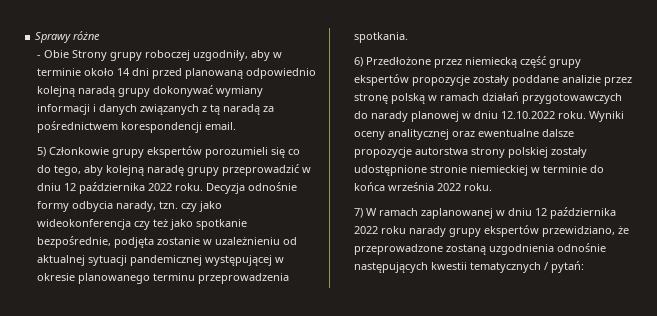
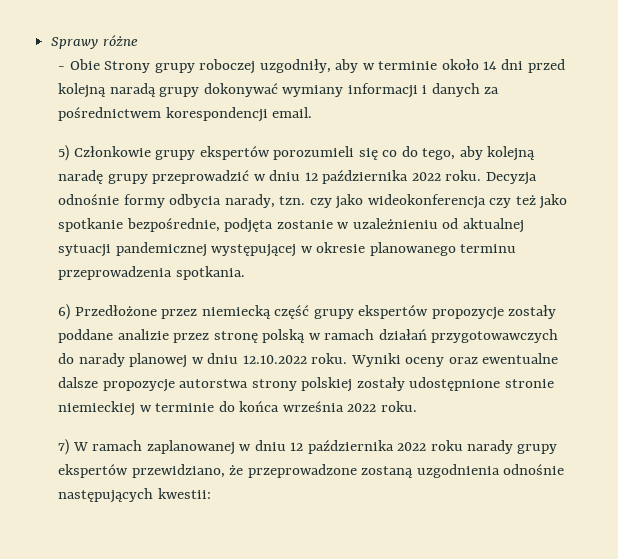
- - Obie Strony grupy roboczej uzgodniły, aby w terminie około 14 dni przed planowaną odpowiednio kolejną naradą grupy dokonywać wymiany informacji i danych związanych z tą naradą za pośrednictwem korespondencji email.
+ - Obie Strony grupy roboczej uzgodniły, aby w terminie około 14 dni przed kolejną naradą grupy dokonywać wymiany informacji i danych za pośrednictwem korespondencji email.
- Wyniki oceny analitycznej oraz ewentualne dalsze propozycje autorstwa strony polskiej zostały udostępnione stronie niemieckiej w terminie do końca września 2022 roku.
+ Wyniki oceny oraz ewentualne dalsze propozycje autorstwa strony polskiej zostały udostępnione stronie niemieckiej w terminie do końca września 2022 roku.
- 7) W ramach zaplanowanej w dniu 12 października 2022 roku narady grupy ekspertów przewidziano, że przeprowadzone zostaną uzgodnienia odnośnie następujących kwestii tematycznych / pytań:
+ 7) W ramach zaplanowanej w dniu 12 października 2022 roku narady grupy ekspertów przewidziano, że przeprowadzone zostaną uzgodnienia odnośnie następujących kwestii:

